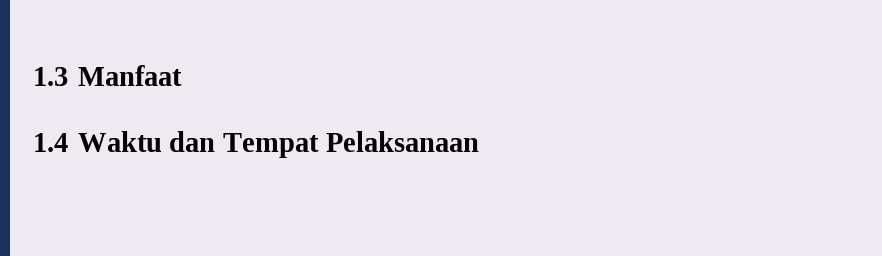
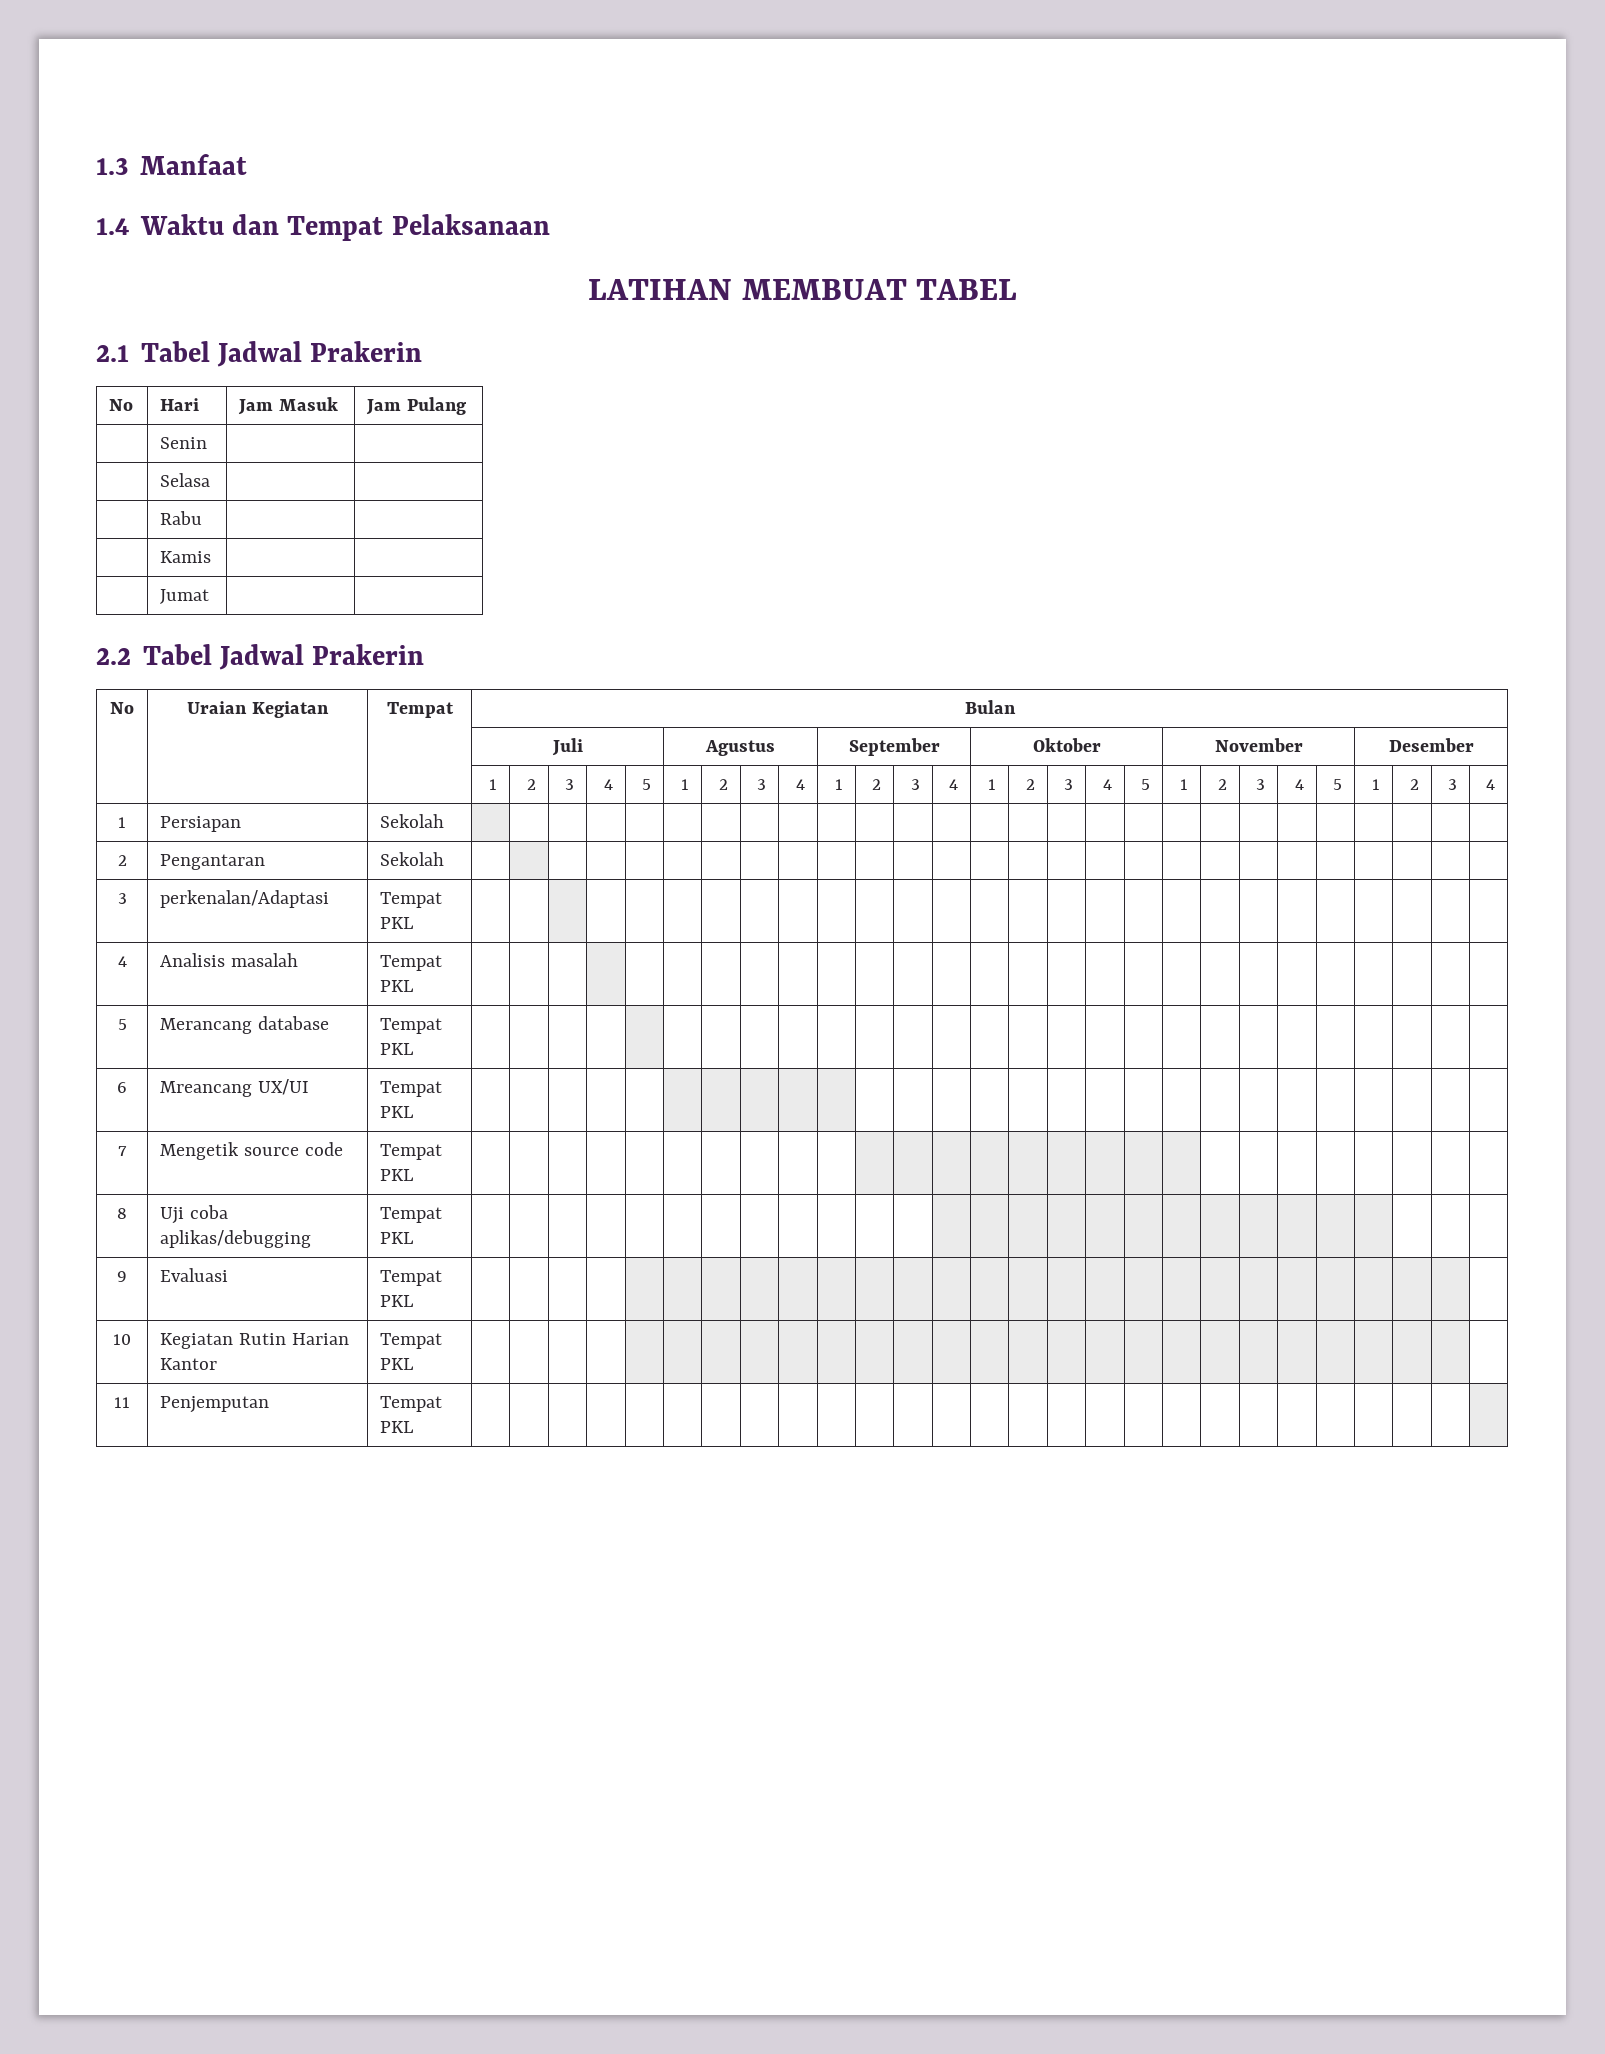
+ LATIHAN MEMBUAT TABEL
+ 2.1 Tabel Jadwal Prakerin
+ No | Hari | Jam Masuk | Jam Pulang
+ | Senin | |
+ | Selasa | |
+ | Rabu | |
+ | Kamis | |
+ | Jumat | |
+ 2.2 Tabel Jadwal Prakerin
+ No | Uraian Kegiatan | Tempat | Bulan
+ | | | Juli | Agustus | September | Oktober | November | Desember
+ | | | 1 | 2 | 3 | 4 | 5 | 1 | 2 | 3 | 4 | 1 | 2 | 3 | 4 | 1 | 2 | 3 | 4 | 5 | 1 | 2 | 3 | 4 | 5 | 1 | 2 | 3 | 4
+ 1 | Persiapan | Sekolah | | | | | | | | | | | | | | | | | | | | | | | | | | |
+ 2 | Pengantaran | Sekolah | | | | | | | | | | | | | | | | | | | | | | | | | | |
+ 3 | perkenalan/Adaptasi | Tempat PKL | | | | | | | | | | | | | | | | | | | | | | | | | | |
+ 4 | Analisis masalah | Tempat PKL | | | | | | | | | | | | | | | | | | | | | | | | | | |
+ 5 | Merancang database | Tempat PKL | | | | | | | | | | | | | | | | | | | | | | | | | | |
+ 6 | Mreancang UX/UI | Tempat PKL | | | | | | | | | | | | | | | | | | | | | | | | | | |
+ 7 | Mengetik source code | Tempat PKL | | | | | | | | | | | | | | | | | | | | | | | | | | |
+ 8 | Uji coba aplikas/debugging | Tempat PKL | | | | | | | | | | | | | | | | | | | | | | | | | | |
+ 9 | Evaluasi | Tempat PKL | | | | | | | | | | | | | | | | | | | | | | | | | | |
+ 10 | Kegiatan Rutin Harian Kantor | Tempat PKL | | | | | | | | | | | | | | | | | | | | | | | | | | |
+ 11 | Penjemputan | Tempat PKL | | | | | | | | | | | | | | | | | | | | | | | | | | |

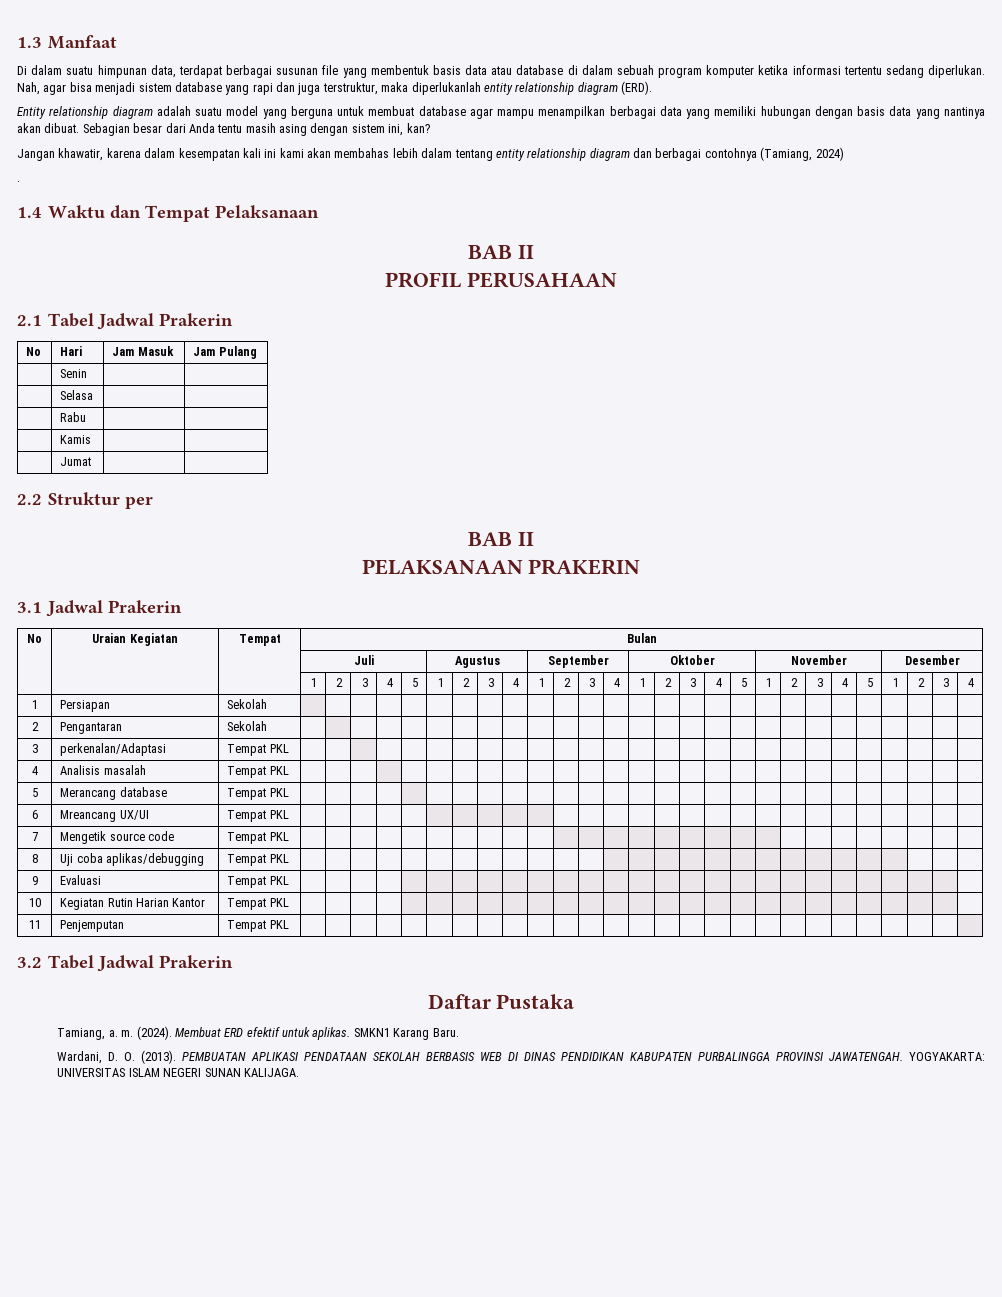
+ Di dalam suatu himpunan data, terdapat berbagai susunan file yang membentuk basis data atau database di dalam sebuah program komputer ketika informasi tertentu sedang diperlukan. Nah, agar bisa menjadi sistem database yang rapi dan juga terstruktur, maka diperlukanlah entity relationship diagram (ERD).
+ Entity relationship diagram adalah suatu model yang berguna untuk membuat database agar mampu menampilkan berbagai data yang memiliki hubungan dengan basis data yang nantinya akan dibuat. Sebagian besar dari Anda tentu masih asing dengan sistem ini, kan?
+ Jangan khawatir, karena dalam kesempatan kali ini kami akan membahas lebih dalam tentang entity relationship diagram dan berbagai contohnya (Tamiang, 2024)
+ .
  1.4 Waktu dan Tempat Pelaksanaan
- LATIHAN MEMBUAT TABEL
+ BAB II
+ PROFIL PERUSAHAAN
- 2.2 Tabel Jadwal Prakerin
+ 2.2 Struktur per
+ BAB II
+ PELAKSANAAN PRAKERIN
+ 3.1 Jadwal Prakerin
+ 3.2 Tabel Jadwal Prakerin
+ Daftar Pustaka
+ Tamiang, a. m. (2024). Membuat ERD efektif untuk aplikas. SMKN1 Karang Baru.
+ Wardani, D. O. (2013). PEMBUATAN APLIKASI PENDATAAN SEKOLAH BERBASIS WEB DI DINAS PENDIDIKAN KABUPATEN PURBALINGGA PROVINSI JAWATENGAH. YOGYAKARTA: UNIVERSITAS ISLAM NEGERI SUNAN KALIJAGA.

